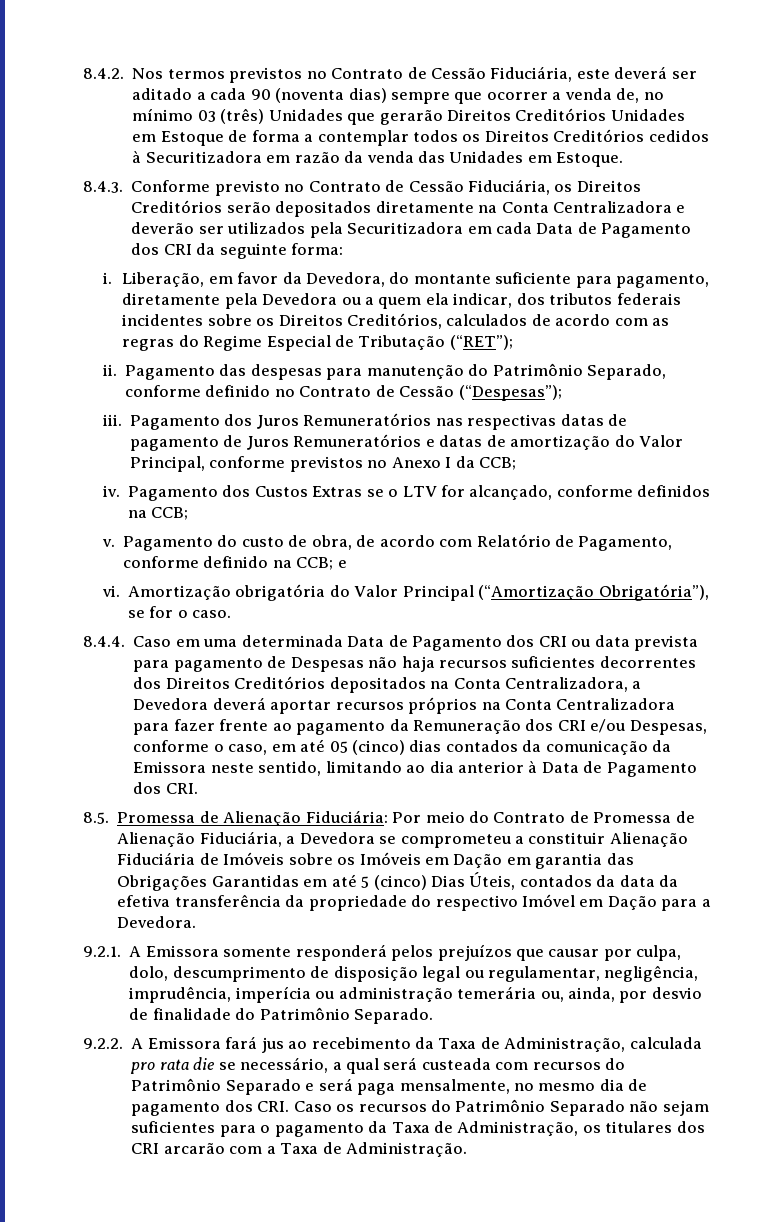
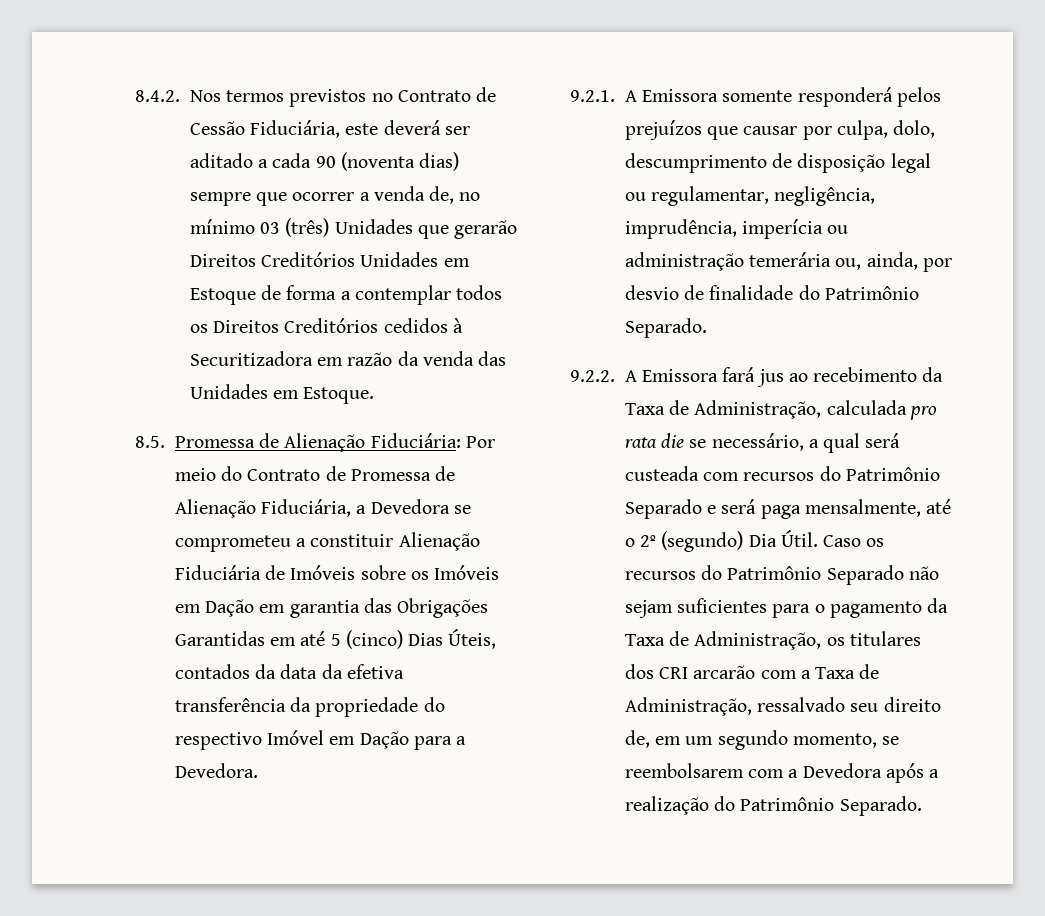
- 8.4.3. Conforme previsto no Contrato de Cessão Fiduciária, os Direitos Creditórios serão depositados diretamente na Conta Centralizadora e deverão ser utilizados pela Securitizadora em cada Data de Pagamento dos CRI da seguinte forma:
- i. Liberação, em favor da Devedora, do montante suficiente para pagamento, diretamente pela Devedora ou a quem ela indicar, dos tributos federais incidentes sobre os Direitos Creditórios, calculados de acordo com as regras do Regime Especial de Tributação (“RET”);
- ii. Pagamento das despesas para manutenção do Patrimônio Separado, conforme definido no Contrato de Cessão (“Despesas”);
- iii. Pagamento dos Juros Remuneratórios nas respectivas datas de pagamento de Juros Remuneratórios e datas de amortização do Valor Principal, conforme previstos no Anexo I da CCB;
- iv. Pagamento dos Custos Extras se o LTV for alcançado, conforme definidos na CCB;
- v. Pagamento do custo de obra, de acordo com Relatório de Pagamento, conforme definido na CCB; e
- vi. Amortização obrigatória do Valor Principal (“Amortização Obrigatória”), se for o caso.
- 8.4.4. Caso em uma determinada Data de Pagamento dos CRI ou data prevista para pagamento de Despesas não haja recursos suficientes decorrentes dos Direitos Creditórios depositados na Conta Centralizadora, a Devedora deverá aportar recursos próprios na Conta Centralizadora para fazer frente ao pagamento da Remuneração dos CRI e/ou Despesas, conforme o caso, em até 05 (cinco) dias contados da comunicação da Emissora neste sentido, limitando ao dia anterior à Data de Pagamento dos CRI.
- 9.2.2. A Emissora fará jus ao recebimento da Taxa de Administração, calculada pro rata die se necessário, a qual será custeada com recursos do Patrimônio Separado e será paga mensalmente, no mesmo dia de pagamento dos CRI. Caso os recursos do Patrimônio Separado não sejam suficientes para o pagamento da Taxa de Administração, os titulares dos CRI arcarão com a Taxa de Administração.
+ 9.2.2. A Emissora fará jus ao recebimento da Taxa de Administração, calculada pro rata die se necessário, a qual será custeada com recursos do Patrimônio Separado e será paga mensalmente, até o 2º (segundo) Dia Útil. Caso os recursos do Patrimônio Separado não sejam suficientes para o pagamento da Taxa de Administração, os titulares dos CRI arcarão com a Taxa de Administração, ressalvado seu direito de, em um segundo momento, se reembolsarem com a Devedora após a realização do Patrimônio Separado.

